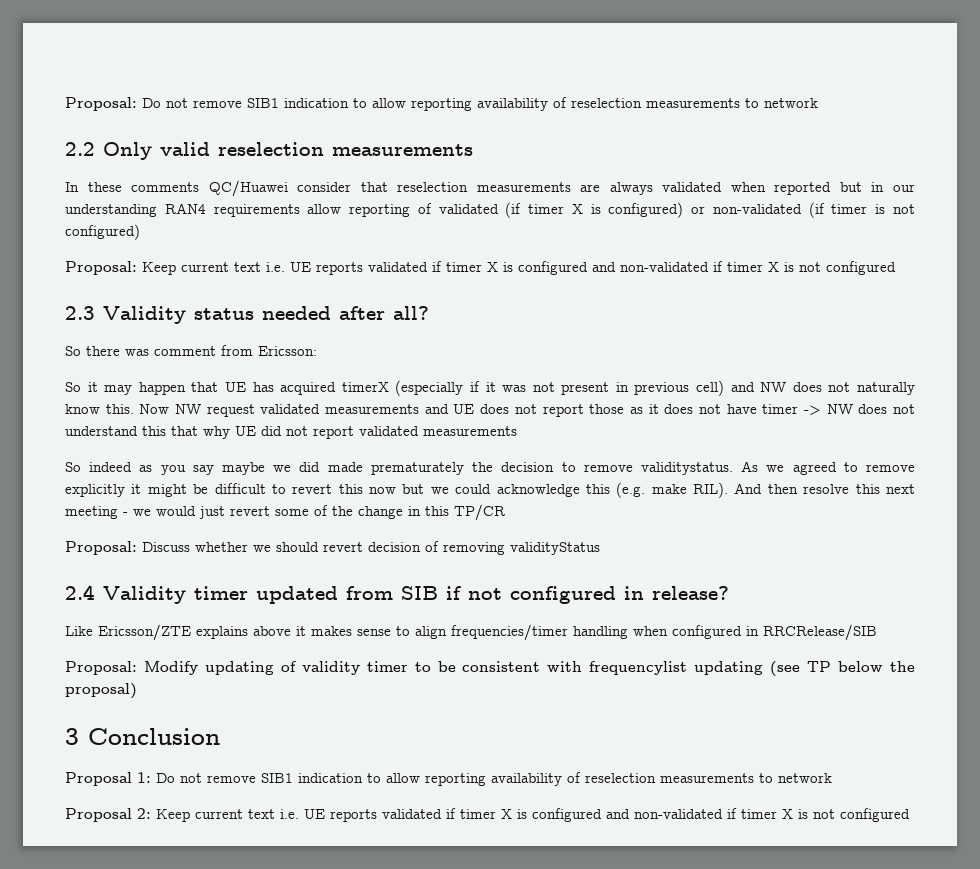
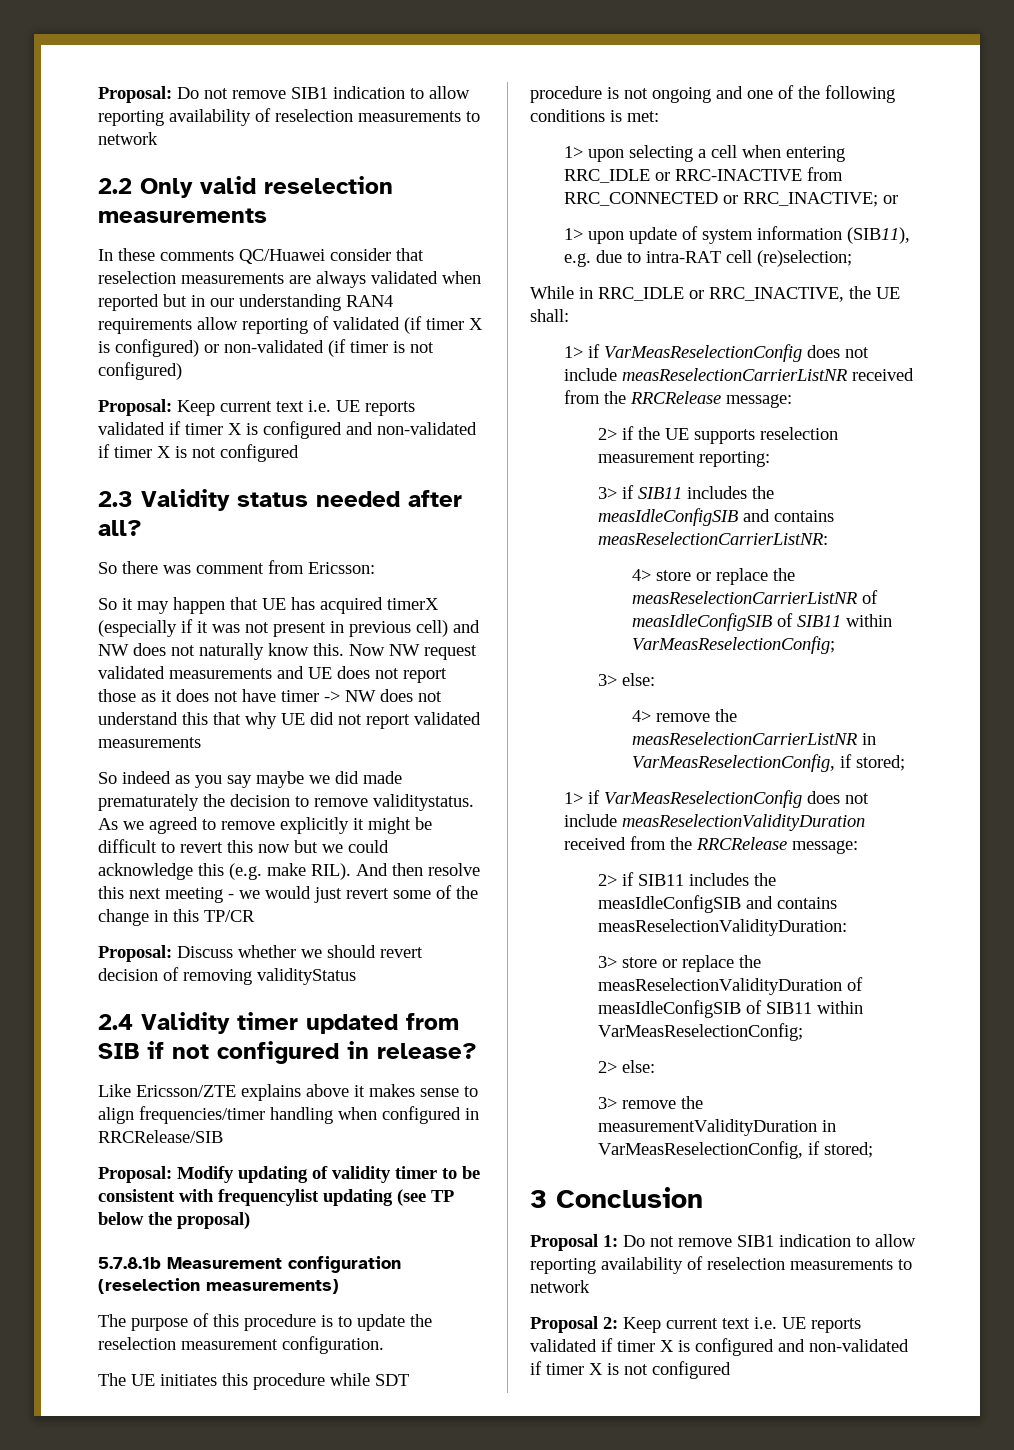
+ 5.7.8.1b Measurement configuration (reselection measurements)
+ The purpose of this procedure is to update the reselection measurement configuration.
+ The UE initiates this procedure while SDT procedure is not ongoing and one of the following conditions is met:
+ 1> upon selecting a cell when entering RRC_IDLE or RRC-INACTIVE from RRC_CONNECTED or RRC_INACTIVE; or
+ 1> upon update of system information (SIB11), e.g. due to intra-RAT cell (re)selection;
+ While in RRC_IDLE or RRC_INACTIVE, the UE shall:
+ 1> if VarMeasReselectionConfig does not include measReselectionCarrierListNR received from the RRCRelease message:
+ 2> if the UE supports reselection measurement reporting:
+ 3> if SIB11 includes the measIdleConfigSIB and contains measReselectionCarrierListNR:
+ 4> store or replace the measReselectionCarrierListNR of measIdleConfigSIB of SIB11 within VarMeasReselectionConfig;
+ 3> else:
+ 4> remove the measReselectionCarrierListNR in VarMeasReselectionConfig, if stored;
+ 1> if VarMeasReselectionConfig does not include measReselectionValidityDuration received from the RRCRelease message:
+ 2> if SIB11 includes the measIdleConfigSIB and contains measReselectionValidityDuration:
+ 3> store or replace the measReselectionValidityDuration of measIdleConfigSIB of SIB11 within VarMeasReselectionConfig;
+ 2> else:
+ 3> remove the measurementValidityDuration in VarMeasReselectionConfig, if stored;

